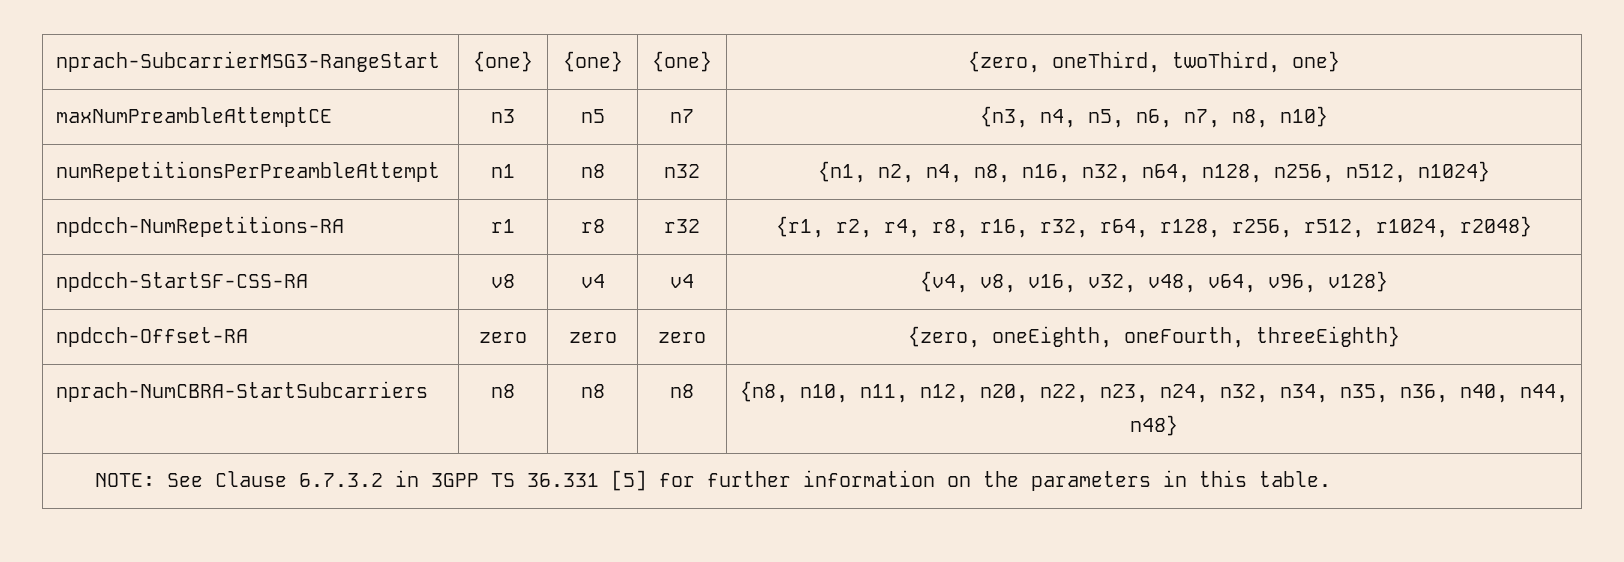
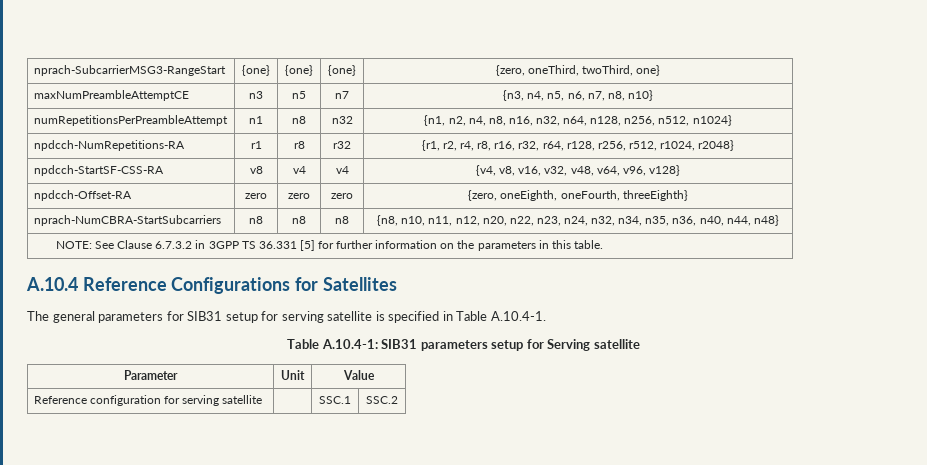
+ A.10.4 Reference Configurations for Satellites
+ The general parameters for SIB31 setup for serving satellite is specified in Table A.10.4-1.
+ Table A.10.4-1: SIB31 parameters setup for Serving satellite
+ Parameter | Unit | Value
+ Reference configuration for serving satellite | | SSC.1 | SSC.2

